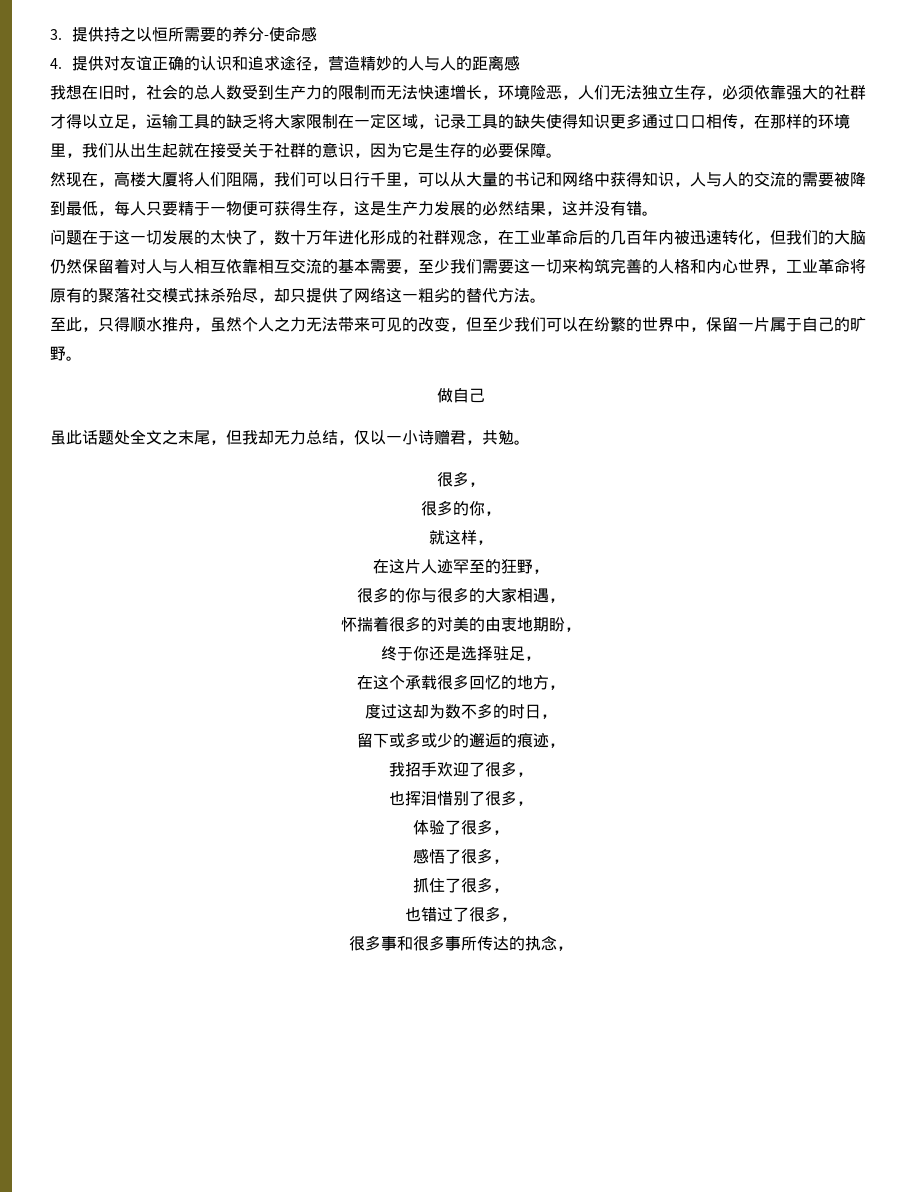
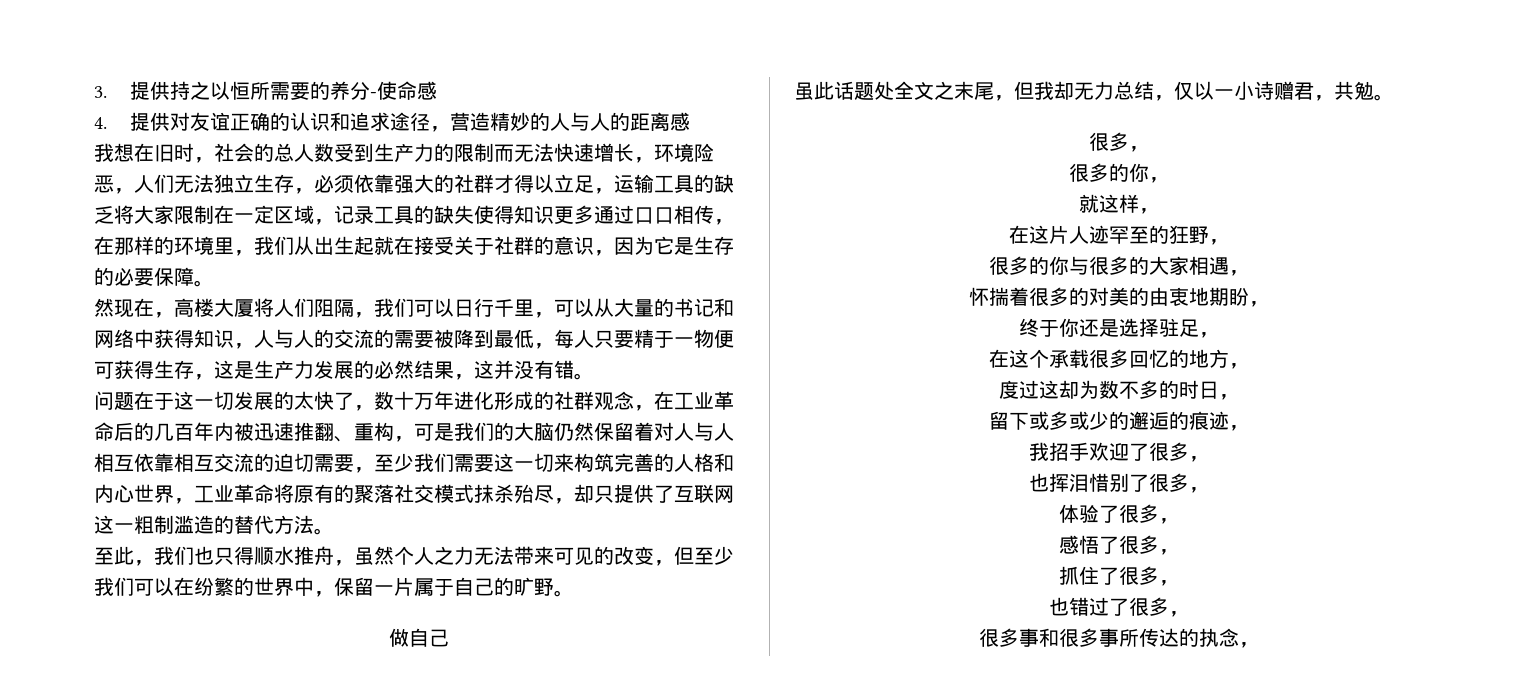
- 问题在于这一切发展的太快了，数十万年进化形成的社群观念，在工业革命后的几百年内被迅速转化，但我们的大脑仍然保留着对人与人相互依靠相互交流的基本需要，至少我们需要这一切来构筑完善的人格和内心世界，工业革命将原有的聚落社交模式抹杀殆尽，却只提供了网络这一粗劣的替代方法。
+ 问题在于这一切发展的太快了，数十万年进化形成的社群观念，在工业革命后的几百年内被迅速推翻、重构，可是我们的大脑仍然保留着对人与人相互依靠相互交流的迫切需要，至少我们需要这一切来构筑完善的人格和内心世界，工业革命将原有的聚落社交模式抹杀殆尽，却只提供了互联网这一粗制滥造的替代方法。
- 至此，只得顺水推舟，虽然个人之力无法带来可见的改变，但至少我们可以在纷繁的世界中，保留一片属于自己的旷野。
+ 至此，我们也只得顺水推舟，虽然个人之力无法带来可见的改变，但至少我们可以在纷繁的世界中，保留一片属于自己的旷野。

